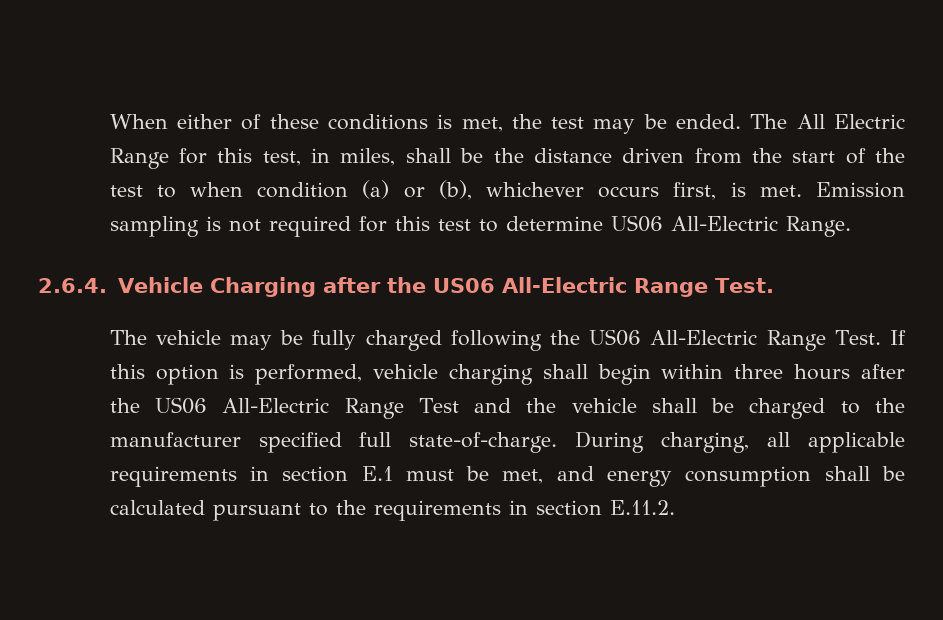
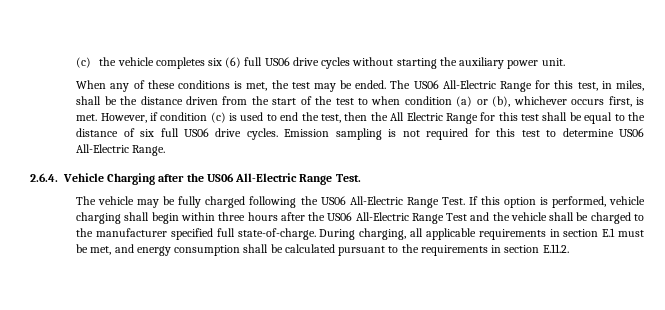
- When either of these conditions is met, the test may be ended.
+ (c) the vehicle completes six (6) full US06 drive cycles without starting the auxiliary power unit.
+ When any of these conditions is met, the test may be ended.
- The All Electric Range for this test, in miles, shall be the distance driven from the start of the test to when condition (a) or (b), whichever occurs first, is met.
+ The US06 All-Electric Range for this test, in miles, shall be the distance driven from the start of the test to when condition (a) or (b), whichever occurs first, is met.
+ However, if condition (c) is used to end the test, then the All Electric Range for this test shall be equal to the distance of six full US06 drive cycles.

